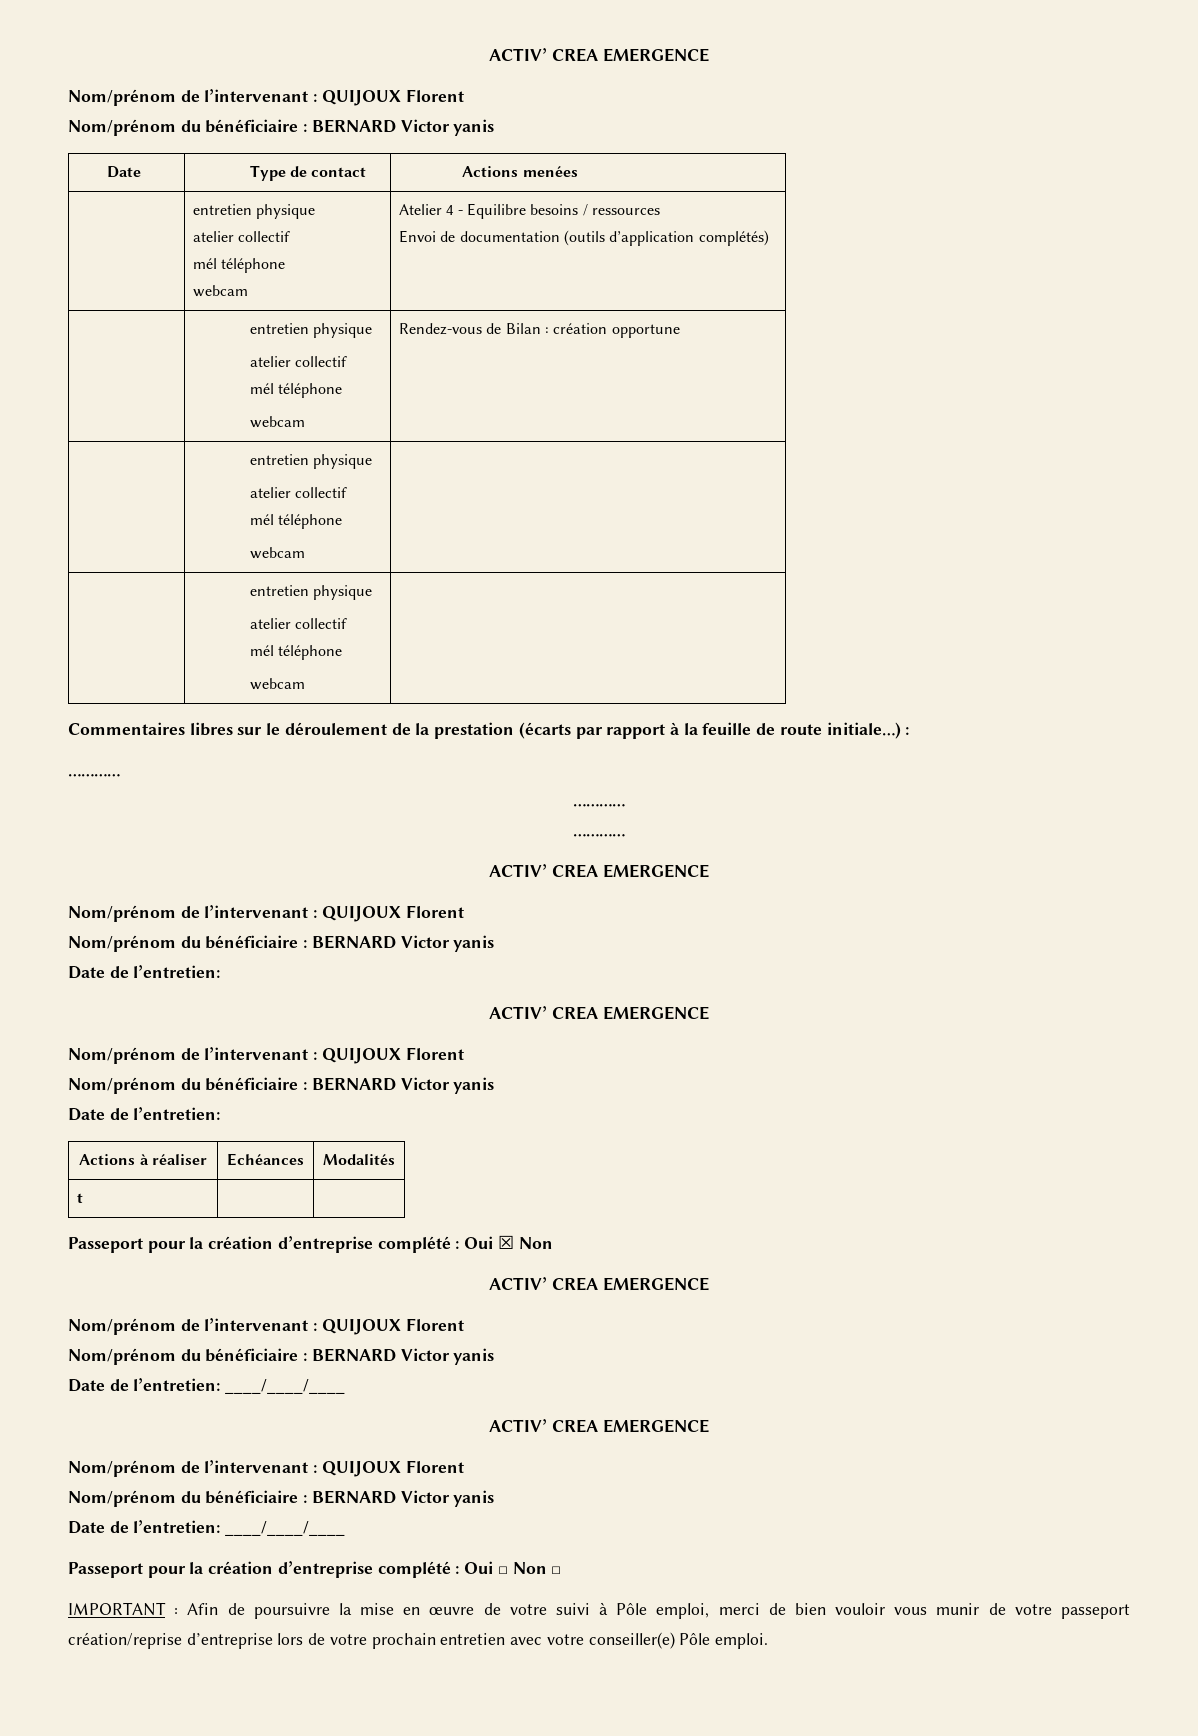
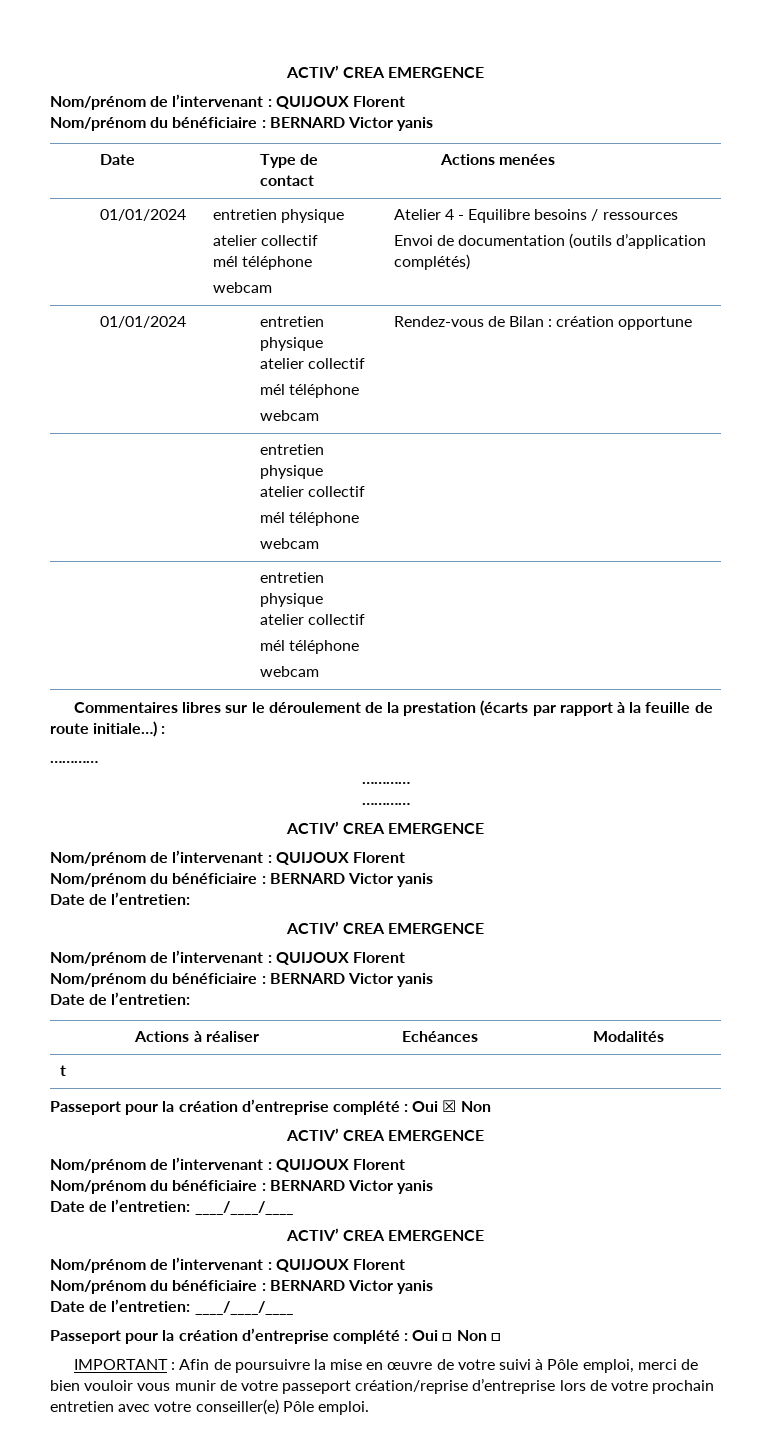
  Date | Type de contact | Actions menées
- | entretien physique
+ 01/01/2024 | entretien physique
  atelier collectif
  mél téléphone
  webcam | Atelier 4 - Equilibre besoins / ressources
  Envoi de documentation (outils d’application complétés)
- | entretien physique
+ 01/01/2024 | entretien physique

